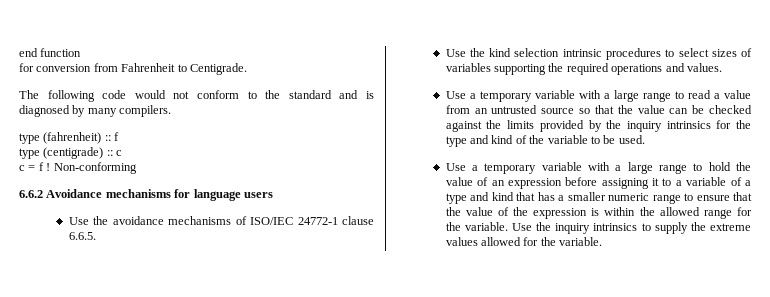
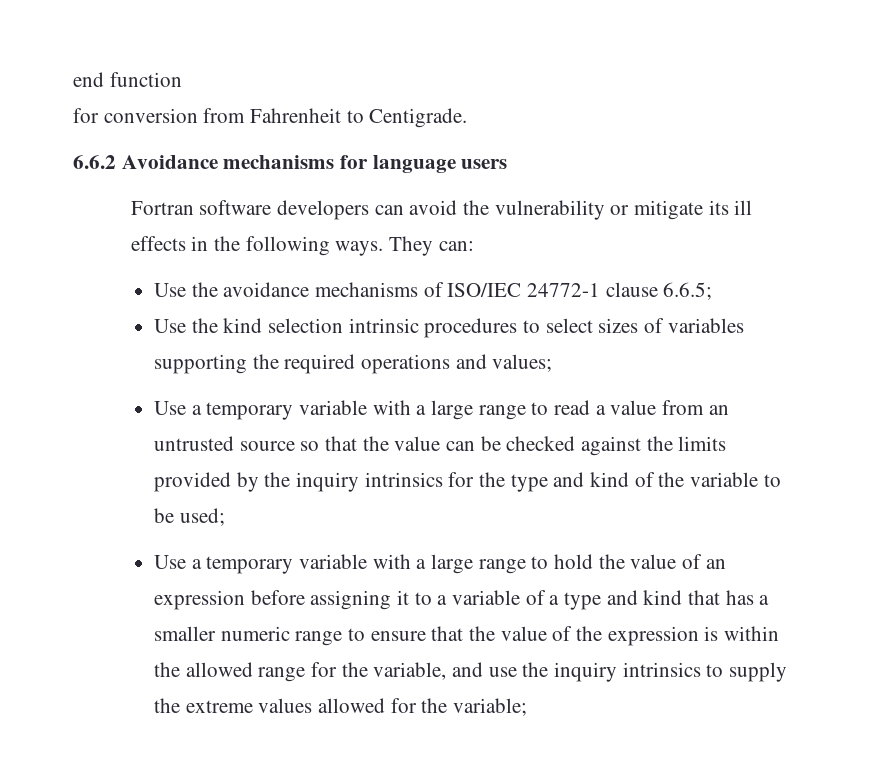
- The following code would not conform to the standard and is diagnosed by many compilers.
- type (fahrenheit) :: f
- type (centigrade) :: c
- c = f ! Non-conforming
+ Fortran software developers can avoid the vulnerability or mitigate its ill effects in the following ways. They can:
- Use the avoidance mechanisms of ISO/IEC 24772-1 clause 6.6.5.
+ Use the avoidance mechanisms of ISO/IEC 24772-1 clause 6.6.5;
- Use the kind selection intrinsic procedures to select sizes of variables supporting the required operations and values.
+ Use the kind selection intrinsic procedures to select sizes of variables supporting the required operations and values;
- Use a temporary variable with a large range to read a value from an untrusted source so that the value can be checked against the limits provided by the inquiry intrinsics for the type and kind of the variable to be used.
+ Use a temporary variable with a large range to read a value from an untrusted source so that the value can be checked against the limits provided by the inquiry intrinsics for the type and kind of the variable to be used;
- Use a temporary variable with a large range to hold the value of an expression before assigning it to a variable of a type and kind that has a smaller numeric range to ensure that the value of the expression is within the allowed range for the variable. Use the inquiry intrinsics to supply the extreme values allowed for the variable.
+ Use a temporary variable with a large range to hold the value of an expression before assigning it to a variable of a type and kind that has a smaller numeric range to ensure that the value of the expression is within the allowed range for the variable, and use the inquiry intrinsics to supply the extreme values allowed for the variable;

